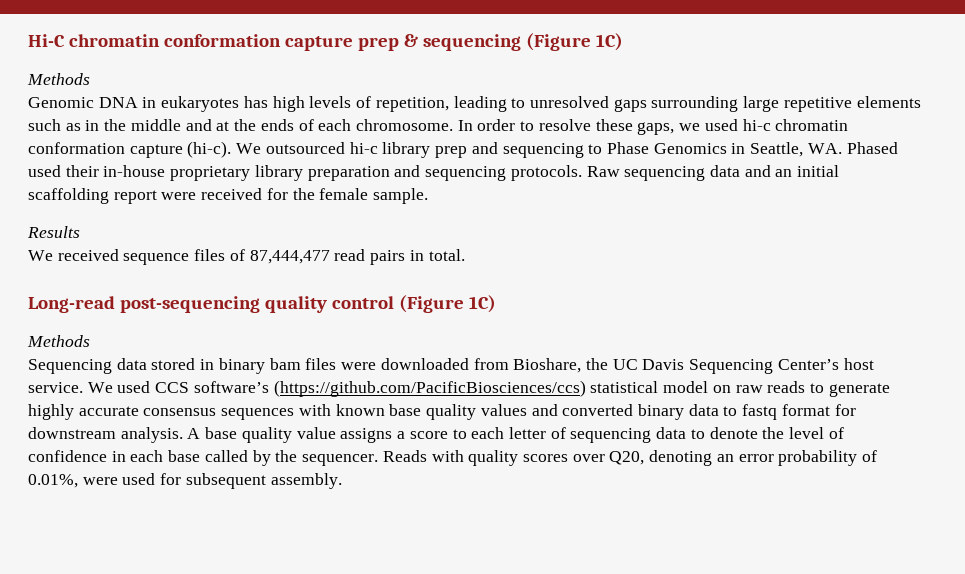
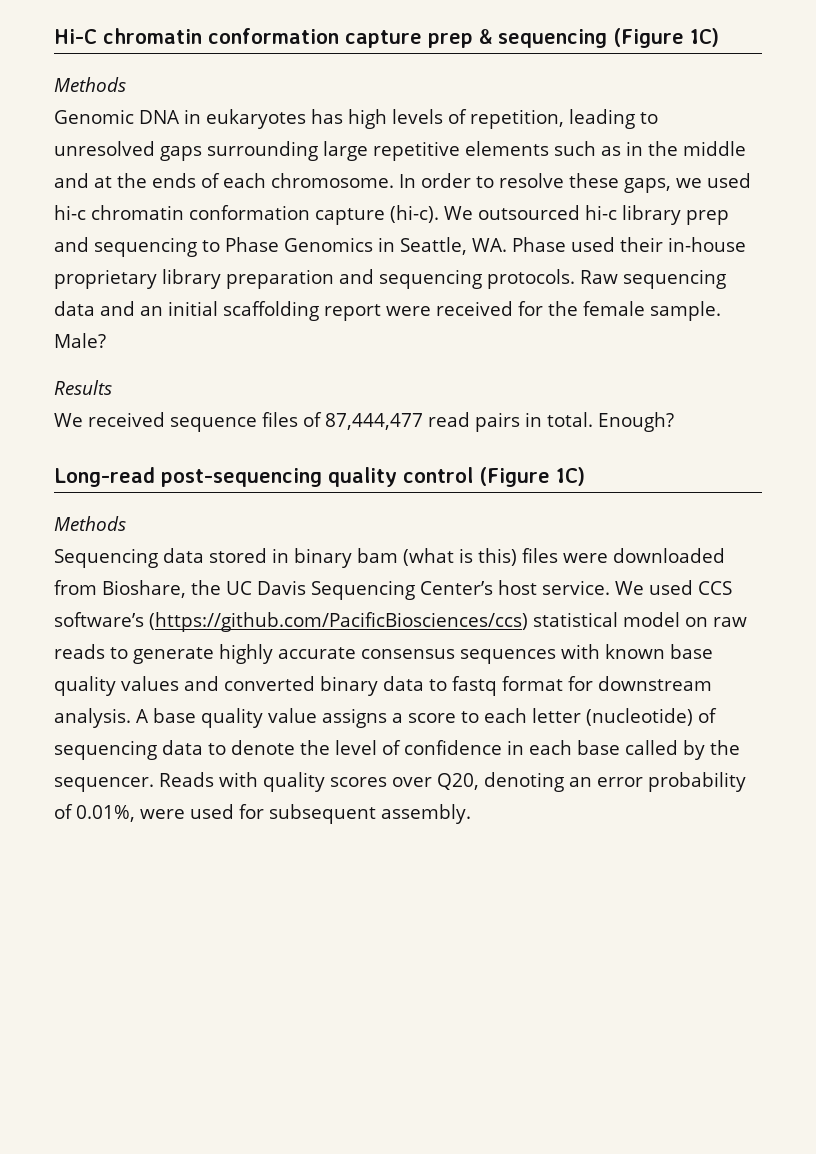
- We outsourced hi-c library prep and sequencing to Phase Genomics in Seattle, WA. Phased used their in-house proprietary library preparation and sequencing protocols.
+ We outsourced hi-c library prep and sequencing to Phase Genomics in Seattle, WA. Phase used their in-house proprietary library preparation and sequencing protocols.
+ Male?
+ Enough?
- Sequencing data stored in binary bam files were downloaded from Bioshare, the UC Davis Sequencing Center’s host service.
+ Sequencing data stored in binary bam (what is this) files were downloaded from Bioshare, the UC Davis Sequencing Center’s host service.
- A base quality value assigns a score to each letter of sequencing data to denote the level of confidence in each base called by the sequencer.
+ A base quality value assigns a score to each letter (nucleotide) of sequencing data to denote the level of confidence in each base called by the sequencer.

